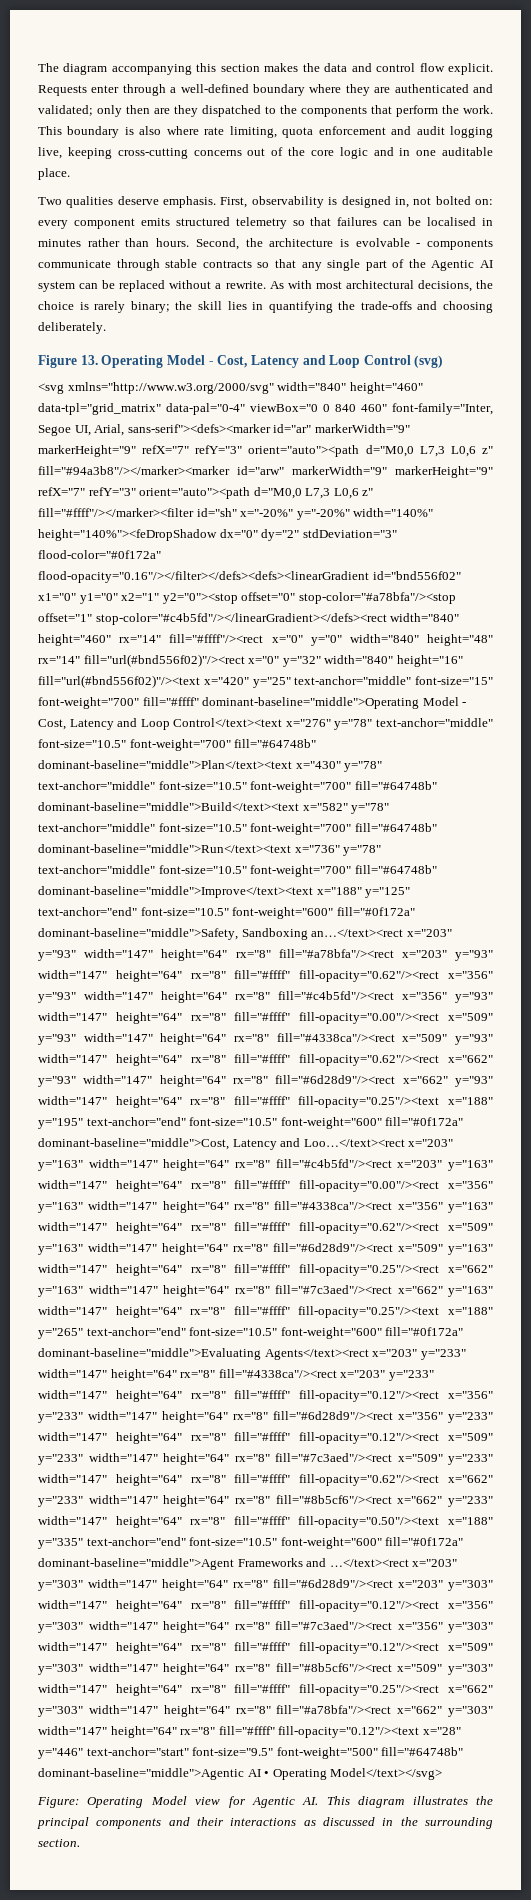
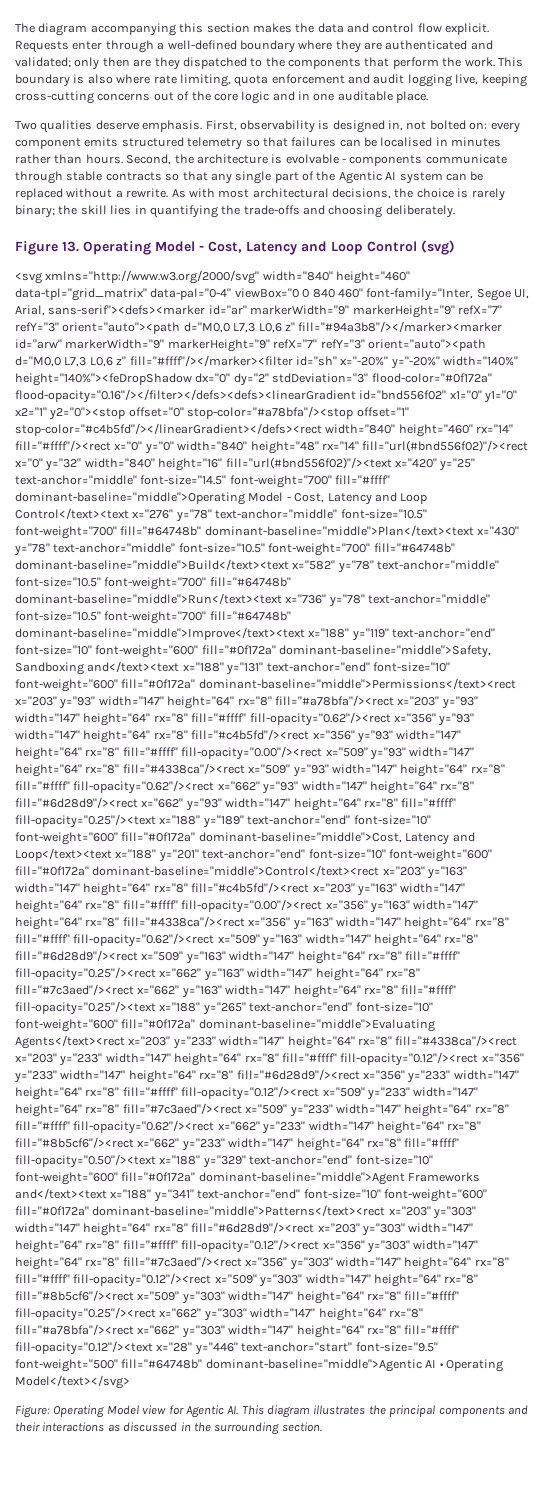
- <svg xmlns="http://www.w3.org/2000/svg" width="840" height="460" data-tpl="grid_matrix" data-pal="0-4" viewBox="0 0 840 460" font-family="Inter, Segoe UI, Arial, sans-serif"><defs><marker id="ar" markerWidth="9" markerHeight="9" refX="7" refY="3" orient="auto"><path d="M0,0 L7,3 L0,6 z" fill="#94a3b8"/></marker><marker id="arw" markerWidth="9" markerHeight="9" refX="7" refY="3" orient="auto"><path d="M0,0 L7,3 L0,6 z" fill="#ffff"/></marker><filter id="sh" x="-20%" y="-20%" width="140%" height="140%"><feDropShadow dx="0" dy="2" stdDeviation="3" flood-color="#0f172a" flood-opacity="0.16"/></filter></defs><defs><linearGradient id="bnd556f02" x1="0" y1="0" x2="1" y2="0"><stop offset="0" stop-color="#a78bfa"/><stop offset="1" stop-color="#c4b5fd"/></linearGradient></defs><rect width="840" height="460" rx="14" fill="#ffff"/><rect x="0" y="0" width="840" height="48" rx="14" fill="url(#bnd556f02)"/><rect x="0" y="32" width="840" height="16" fill="url(#bnd556f02)"/><text x="420" y="25" text-anchor="middle" font-size="15" font-weight="700" fill="#ffff" dominant-baseline="middle">Operating Model - Cost, Latency and Loop Control</text><text x="276" y="78" text-anchor="middle" font-size="10.5" font-weight="700" fill="#64748b" dominant-baseline="middle">Plan</text><text x="430" y="78" text-anchor="middle" font-size="10.5" font-weight="700" fill="#64748b" dominant-baseline="middle">Build</text><text x="582" y="78" text-anchor="middle" font-size="10.5" font-weight="700" fill="#64748b" dominant-baseline="middle">Run</text><text x="736" y="78" text-anchor="middle" font-size="10.5" font-weight="700" fill="#64748b" dominant-baseline="middle">Improve</text><text x="188" y="125" text-anchor="end" font-size="10.5" font-weight="600" fill="#0f172a" dominant-baseline="middle">Safety, Sandboxing an…</text><rect x="203" y="93" width="147" height="64" rx="8" fill="#a78bfa"/><rect x="203" y="93" width="147" height="64" rx="8" fill="#ffff" fill-opacity="0.62"/><rect x="356" y="93" width="147" height="64" rx="8" fill="#c4b5fd"/><rect x="356" y="93" width="147" height="64" rx="8" fill="#ffff" fill-opacity="0.00"/><rect x="509" y="93" width="147" height="64" rx="8" fill="#4338ca"/><rect x="509" y="93" width="147" height="64" rx="8" fill="#ffff" fill-opacity="0.62"/><rect x="662" y="93" width="147" height="64" rx="8" fill="#6d28d9"/><rect x="662" y="93" width="147" height="64" rx="8" fill="#ffff" fill-opacity="0.25"/><text x="188" y="195" text-anchor="end" font-size="10.5" font-weight="600" fill="#0f172a" dominant-baseline="middle">Cost, Latency and Loo…</text><rect x="203" y="163" width="147" height="64" rx="8" fill="#c4b5fd"/><rect x="203" y="163" width="147" height="64" rx="8" fill="#ffff" fill-opacity="0.00"/><rect x="356" y="163" width="147" height="64" rx="8" fill="#4338ca"/><rect x="356" y="163" width="147" height="64" rx="8" fill="#ffff" fill-opacity="0.62"/><rect x="509" y="163" width="147" height="64" rx="8" fill="#6d28d9"/><rect x="509" y="163" width="147" height="64" rx="8" fill="#ffff" fill-opacity="0.25"/><rect x="662" y="163" width="147" height="64" rx="8" fill="#7c3aed"/><rect x="662" y="163" width="147" height="64" rx="8" fill="#ffff" fill-opacity="0.25"/><text x="188" y="265" text-anchor="end" font-size="10.5" font-weight="600" fill="#0f172a" dominant-baseline="middle">Evaluating Agents</text><rect x="203" y="233" width="147" height="64" rx="8" fill="#4338ca"/><rect x="203" y="233" width="147" height="64" rx="8" fill="#ffff" fill-opacity="0.12"/><rect x="356" y="233" width="147" height="64" rx="8" fill="#6d28d9"/><rect x="356" y="233" width="147" height="64" rx="8" fill="#ffff" fill-opacity="0.12"/><rect x="509" y="233" width="147" height="64" rx="8" fill="#7c3aed"/><rect x="509" y="233" width="147" height="64" rx="8" fill="#ffff" fill-opacity="0.62"/><rect x="662" y="233" width="147" height="64" rx="8" fill="#8b5cf6"/><rect x="662" y="233" width="147" height="64" rx="8" fill="#ffff" fill-opacity="0.50"/><text x="188" y="335" text-anchor="end" font-size="10.5" font-weight="600" fill="#0f172a" dominant-baseline="middle">Agent Frameworks and …</text><rect x="203" y="303" width="147" height="64" rx="8" fill="#6d28d9"/><rect x="203" y="303" width="147" height="64" rx="8" fill="#ffff" fill-opacity="0.12"/><rect x="356" y="303" width="147" height="64" rx="8" fill="#7c3aed"/><rect x="356" y="303" width="147" height="64" rx="8" fill="#ffff" fill-opacity="0.12"/><rect x="509" y="303" width="147" height="64" rx="8" fill="#8b5cf6"/><rect x="509" y="303" width="147" height="64" rx="8" fill="#ffff" fill-opacity="0.25"/><rect x="662" y="303" width="147" height="64" rx="8" fill="#a78bfa"/><rect x="662" y="303" width="147" height="64" rx="8" fill="#ffff" fill-opacity="0.12"/><text x="28" y="446" text-anchor="start" font-size="9.5" font-weight="500" fill="#64748b" dominant-baseline="middle">Agentic AI • Operating Model</text></svg>
+ <svg xmlns="http://www.w3.org/2000/svg" width="840" height="460" data-tpl="grid_matrix" data-pal="0-4" viewBox="0 0 840 460" font-family="Inter, Segoe UI, Arial, sans-serif"><defs><marker id="ar" markerWidth="9" markerHeight="9" refX="7" refY="3" orient="auto"><path d="M0,0 L7,3 L0,6 z" fill="#94a3b8"/></marker><marker id="arw" markerWidth="9" markerHeight="9" refX="7" refY="3" orient="auto"><path d="M0,0 L7,3 L0,6 z" fill="#ffff"/></marker><filter id="sh" x="-20%" y="-20%" width="140%" height="140%"><feDropShadow dx="0" dy="2" stdDeviation="3" flood-color="#0f172a" flood-opacity="0.16"/></filter></defs><defs><linearGradient id="bnd556f02" x1="0" y1="0" x2="1" y2="0"><stop offset="0" stop-color="#a78bfa"/><stop offset="1" stop-color="#c4b5fd"/></linearGradient></defs><rect width="840" height="460" rx="14" fill="#ffff"/><rect x="0" y="0" width="840" height="48" rx="14" fill="url(#bnd556f02)"/><rect x="0" y="32" width="840" height="16" fill="url(#bnd556f02)"/><text x="420" y="25" text-anchor="middle" font-size="14.5" font-weight="700" fill="#ffff" dominant-baseline="middle">Operating Model - Cost, Latency and Loop Control</text><text x="276" y="78" text-anchor="middle" font-size="10.5" font-weight="700" fill="#64748b" dominant-baseline="middle">Plan</text><text x="430" y="78" text-anchor="middle" font-size="10.5" font-weight="700" fill="#64748b" dominant-baseline="middle">Build</text><text x="582" y="78" text-anchor="middle" font-size="10.5" font-weight="700" fill="#64748b" dominant-baseline="middle">Run</text><text x="736" y="78" text-anchor="middle" font-size="10.5" font-weight="700" fill="#64748b" dominant-baseline="middle">Improve</text><text x="188" y="119" text-anchor="end" font-size="10" font-weight="600" fill="#0f172a" dominant-baseline="middle">Safety, Sandboxing and</text><text x="188" y="131" text-anchor="end" font-size="10" font-weight="600" fill="#0f172a" dominant-baseline="middle">Permissions</text><rect x="203" y="93" width="147" height="64" rx="8" fill="#a78bfa"/><rect x="203" y="93" width="147" height="64" rx="8" fill="#ffff" fill-opacity="0.62"/><rect x="356" y="93" width="147" height="64" rx="8" fill="#c4b5fd"/><rect x="356" y="93" width="147" height="64" rx="8" fill="#ffff" fill-opacity="0.00"/><rect x="509" y="93" width="147" height="64" rx="8" fill="#4338ca"/><rect x="509" y="93" width="147" height="64" rx="8" fill="#ffff" fill-opacity="0.62"/><rect x="662" y="93" width="147" height="64" rx="8" fill="#6d28d9"/><rect x="662" y="93" width="147" height="64" rx="8" fill="#ffff" fill-opacity="0.25"/><text x="188" y="189" text-anchor="end" font-size="10" font-weight="600" fill="#0f172a" dominant-baseline="middle">Cost, Latency and Loop</text><text x="188" y="201" text-anchor="end" font-size="10" font-weight="600" fill="#0f172a" dominant-baseline="middle">Control</text><rect x="203" y="163" width="147" height="64" rx="8" fill="#c4b5fd"/><rect x="203" y="163" width="147" height="64" rx="8" fill="#ffff" fill-opacity="0.00"/><rect x="356" y="163" width="147" height="64" rx="8" fill="#4338ca"/><rect x="356" y="163" width="147" height="64" rx="8" fill="#ffff" fill-opacity="0.62"/><rect x="509" y="163" width="147" height="64" rx="8" fill="#6d28d9"/><rect x="509" y="163" width="147" height="64" rx="8" fill="#ffff" fill-opacity="0.25"/><rect x="662" y="163" width="147" height="64" rx="8" fill="#7c3aed"/><rect x="662" y="163" width="147" height="64" rx="8" fill="#ffff" fill-opacity="0.25"/><text x="188" y="265" text-anchor="end" font-size="10" font-weight="600" fill="#0f172a" dominant-baseline="middle">Evaluating Agents</text><rect x="203" y="233" width="147" height="64" rx="8" fill="#4338ca"/><rect x="203" y="233" width="147" height="64" rx="8" fill="#ffff" fill-opacity="0.12"/><rect x="356" y="233" width="147" height="64" rx="8" fill="#6d28d9"/><rect x="356" y="233" width="147" height="64" rx="8" fill="#ffff" fill-opacity="0.12"/><rect x="509" y="233" width="147" height="64" rx="8" fill="#7c3aed"/><rect x="509" y="233" width="147" height="64" rx="8" fill="#ffff" fill-opacity="0.62"/><rect x="662" y="233" width="147" height="64" rx="8" fill="#8b5cf6"/><rect x="662" y="233" width="147" height="64" rx="8" fill="#ffff" fill-opacity="0.50"/><text x="188" y="329" text-anchor="end" font-size="10" font-weight="600" fill="#0f172a" dominant-baseline="middle">Agent Frameworks and</text><text x="188" y="341" text-anchor="end" font-size="10" font-weight="600" fill="#0f172a" dominant-baseline="middle">Patterns</text><rect x="203" y="303" width="147" height="64" rx="8" fill="#6d28d9"/><rect x="203" y="303" width="147" height="64" rx="8" fill="#ffff" fill-opacity="0.12"/><rect x="356" y="303" width="147" height="64" rx="8" fill="#7c3aed"/><rect x="356" y="303" width="147" height="64" rx="8" fill="#ffff" fill-opacity="0.12"/><rect x="509" y="303" width="147" height="64" rx="8" fill="#8b5cf6"/><rect x="509" y="303" width="147" height="64" rx="8" fill="#ffff" fill-opacity="0.25"/><rect x="662" y="303" width="147" height="64" rx="8" fill="#a78bfa"/><rect x="662" y="303" width="147" height="64" rx="8" fill="#ffff" fill-opacity="0.12"/><text x="28" y="446" text-anchor="start" font-size="9.5" font-weight="500" fill="#64748b" dominant-baseline="middle">Agentic AI • Operating Model</text></svg>

